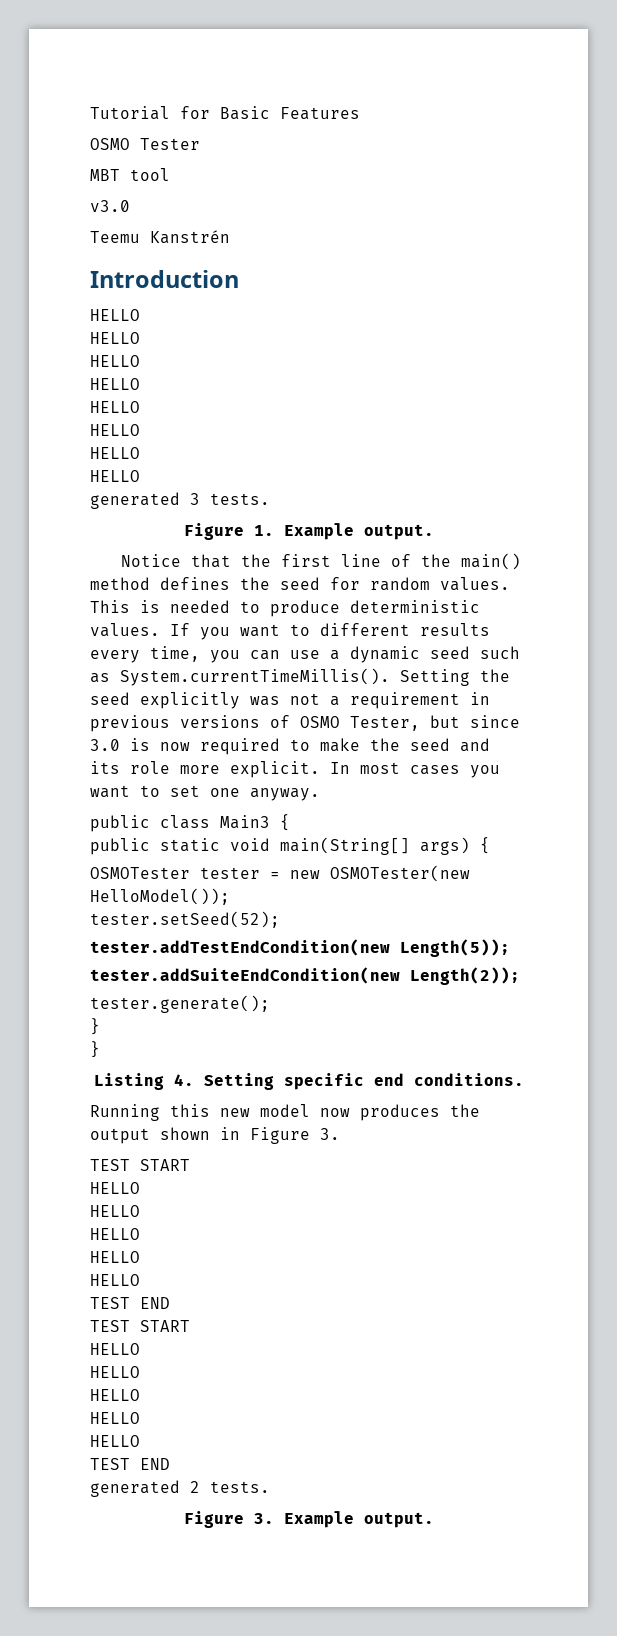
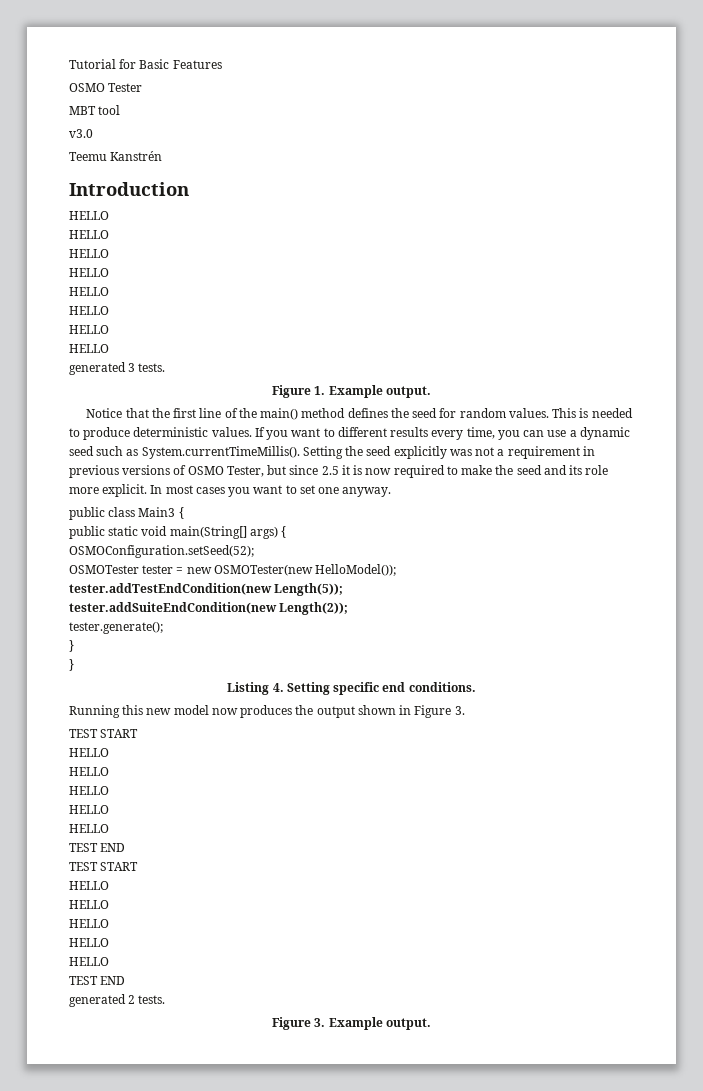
- If you want to different results every time, you can use a dynamic seed such as System.currentTimeMillis(). Setting the seed explicitly was not a requirement in previous versions of OSMO Tester, but since 3.0 is now required to make the seed and its role more explicit.
+ If you want to different results every time, you can use a dynamic seed such as System.currentTimeMillis(). Setting the seed explicitly was not a requirement in previous versions of OSMO Tester, but since 2.5 it is now required to make the seed and its role more explicit.
+ OSMOConfiguration.setSeed(52);
- tester.setSeed(52);

